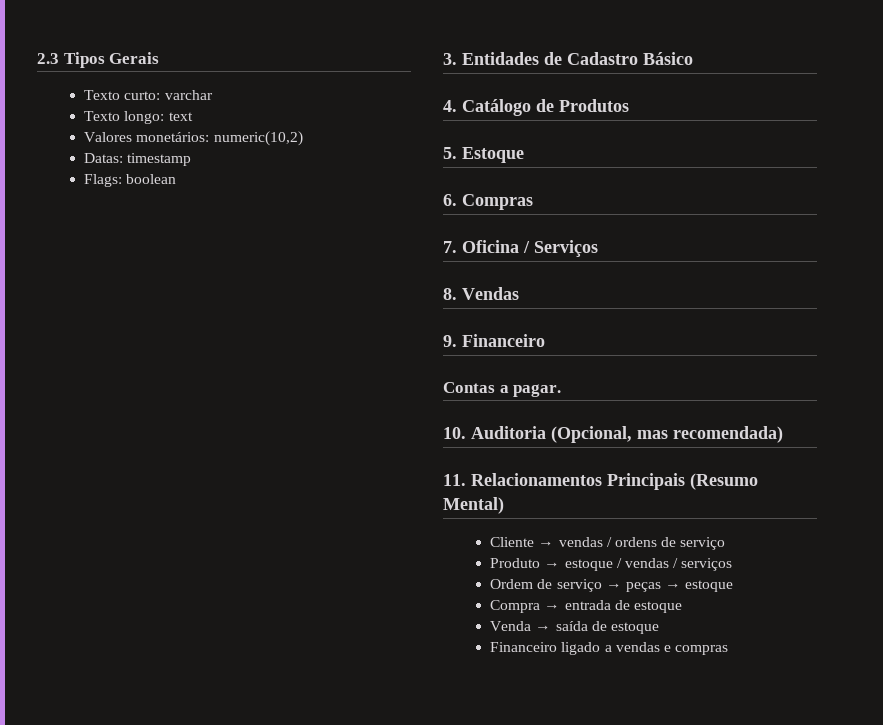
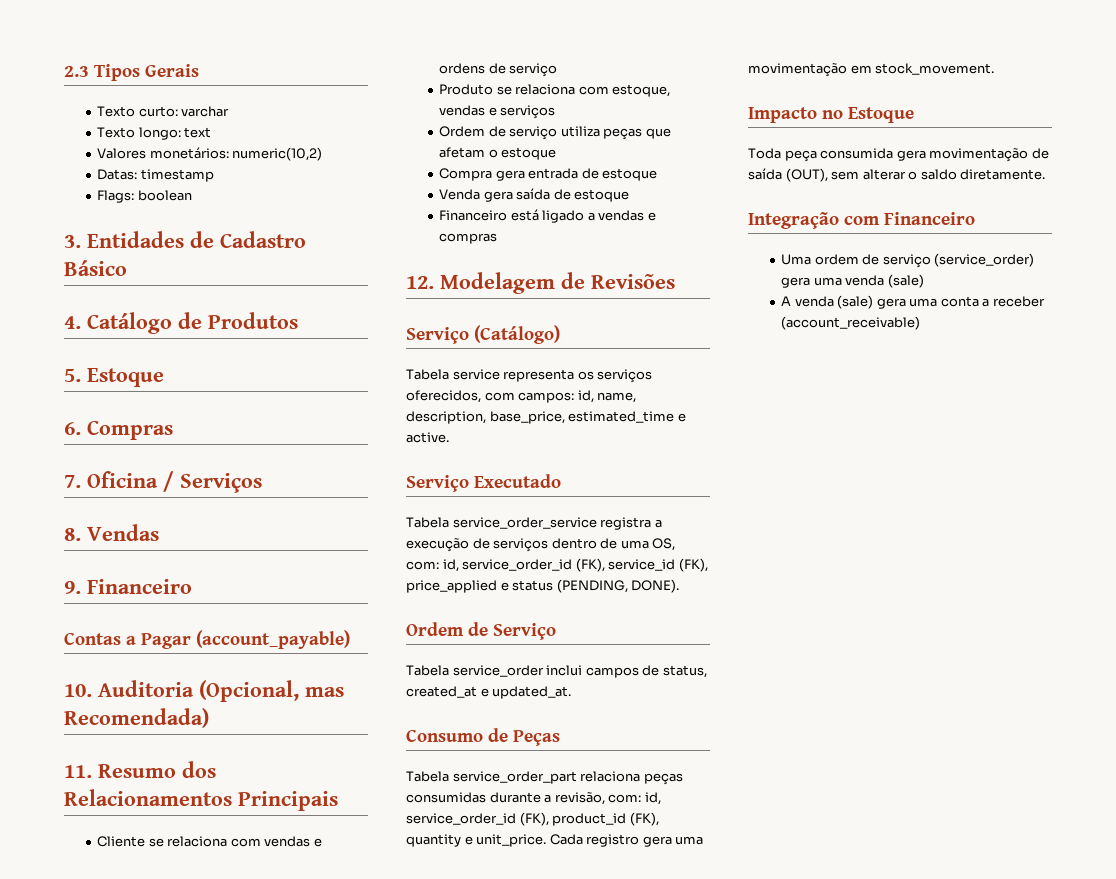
- Contas a pagar.
+ Contas a Pagar (account_payable)
- 10. Auditoria (Opcional, mas recomendada)
+ 10. Auditoria (Opcional, mas Recomendada)
- 11. Relacionamentos Principais (Resumo Mental)
+ 11. Resumo dos Relacionamentos Principais
- Cliente → vendas / ordens de serviço
+ Cliente se relaciona com vendas e ordens de serviço
- Produto → estoque / vendas / serviços
+ Produto se relaciona com estoque, vendas e serviços
- Ordem de serviço → peças → estoque
+ Ordem de serviço utiliza peças que afetam o estoque
- Compra → entrada de estoque
+ Compra gera entrada de estoque
- Venda → saída de estoque
+ Venda gera saída de estoque
- Financeiro ligado a vendas e compras
+ Financeiro está ligado a vendas e compras
+ 12. Modelagem de Revisões
+ Serviço (Catálogo)
+ Tabela service representa os serviços oferecidos, com campos: id, name, description, base_price, estimated_time e active.
+ Serviço Executado
+ Tabela service_order_service registra a execução de serviços dentro de uma OS, com: id, service_order_id (FK), service_id (FK), price_applied e status (PENDING, DONE).
+ Ordem de Serviço
+ Tabela service_order inclui campos de status, created_at e updated_at.
+ Consumo de Peças
+ Tabela service_order_part relaciona peças consumidas durante a revisão, com: id, service_order_id (FK), product_id (FK), quantity e unit_price. Cada registro gera uma movimentação em stock_movement.
+ Impacto no Estoque
+ Toda peça consumida gera movimentação de saída (OUT), sem alterar o saldo diretamente.
+ Integração com Financeiro
+ Uma ordem de serviço (service_order) gera uma venda (sale)
+ A venda (sale) gera uma conta a receber (account_receivable)

